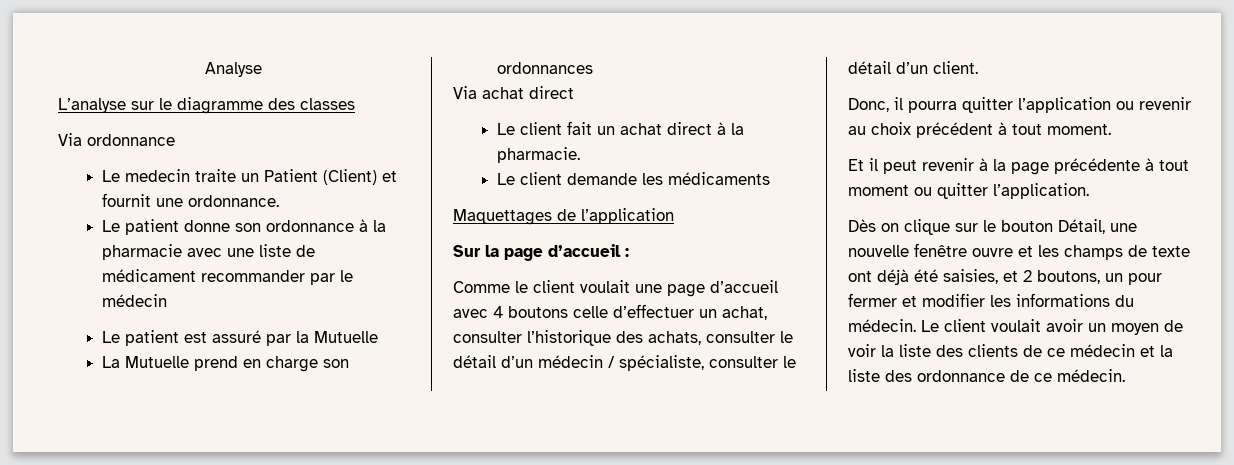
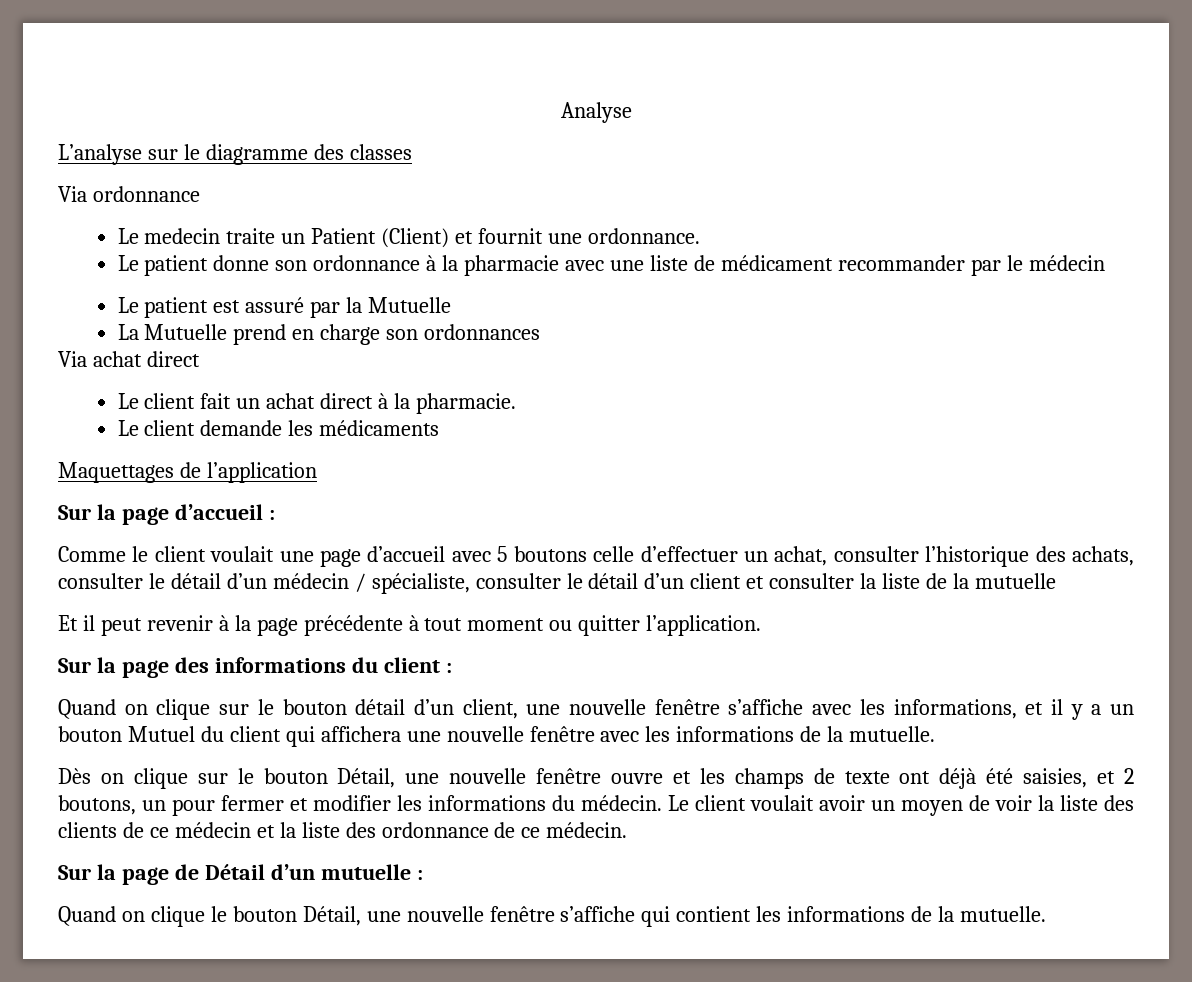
- Comme le client voulait une page d’accueil avec 4 boutons celle d’effectuer un achat, consulter l’historique des achats, consulter le détail d’un médecin / spécialiste, consulter le détail d’un client.
- Donc, il pourra quitter l’application ou revenir au choix précédent à tout moment.
+ Comme le client voulait une page d’accueil avec 5 boutons celle d’effectuer un achat, consulter l’historique des achats, consulter le détail d’un médecin / spécialiste, consulter le détail d’un client et consulter la liste de la mutuelle
+ Sur la page des informations du client :
+ Quand on clique sur le bouton détail d’un client, une nouvelle fenêtre s’affiche avec les informations, et il y a un bouton Mutuel du client qui affichera une nouvelle fenêtre avec les informations de la mutuelle.
+ Sur la page de Détail d’un mutuelle :
+ Quand on clique le bouton Détail, une nouvelle fenêtre s’affiche qui contient les informations de la mutuelle.

